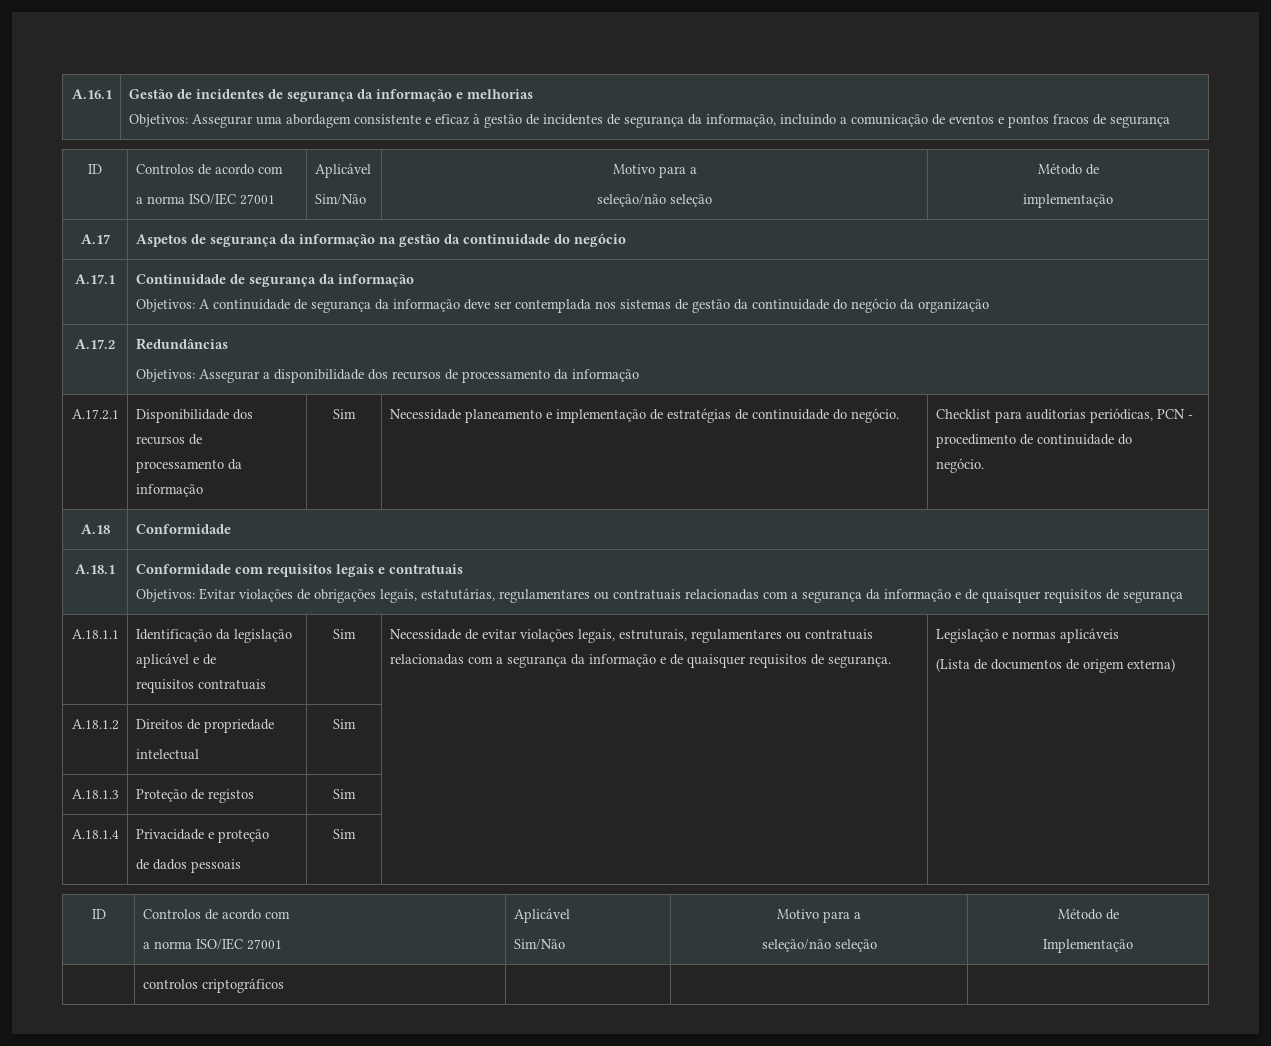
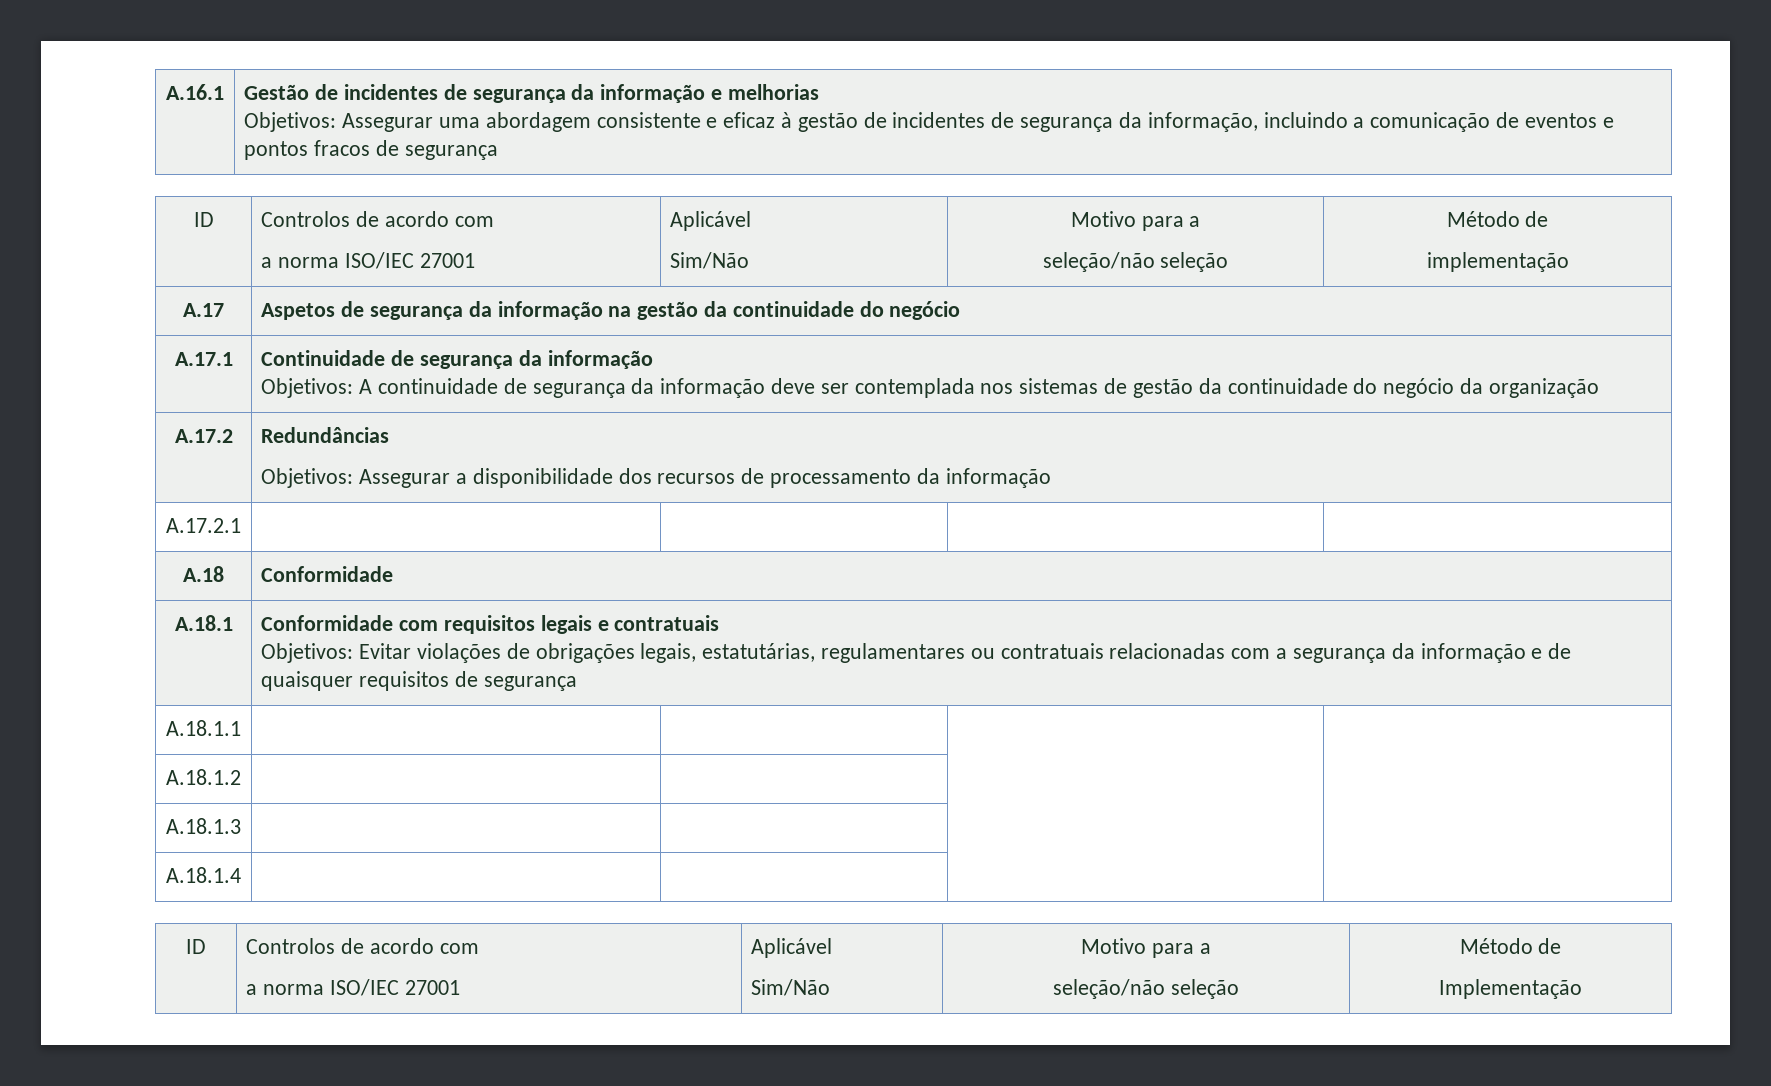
- A.17.2.1 | Disponibilidade dos recursos de
- processamento da informação | Sim | Necessidade planeamento e implementação de estratégias de continuidade do negócio. | Checklist para auditorias periódicas, PCN - procedimento de continuidade do
- negócio.
+ A.17.2.1 | | | |
- Identificação da legislação aplicável e de
- requisitos contratuais | Sim | Necessidade de evitar violações legais, estruturais, regulamentares ou contratuais relacionadas com a segurança da informação e de quaisquer requisitos de segurança. | Legislação e normas aplicáveis
- (Lista de documentos de origem externa)
- A.18.1.2 | Direitos de propriedade
- intelectual | Sim | |
- A.18.1.3 | Proteção de registos | Sim | |
- A.18.1.4 | Privacidade e proteção
- de dados pessoais | Sim | |
+ A.18.1.2 | | | |
+ A.18.1.3 | | | |
+ A.18.1.4 | | | |
- | controlos criptográficos | | |

